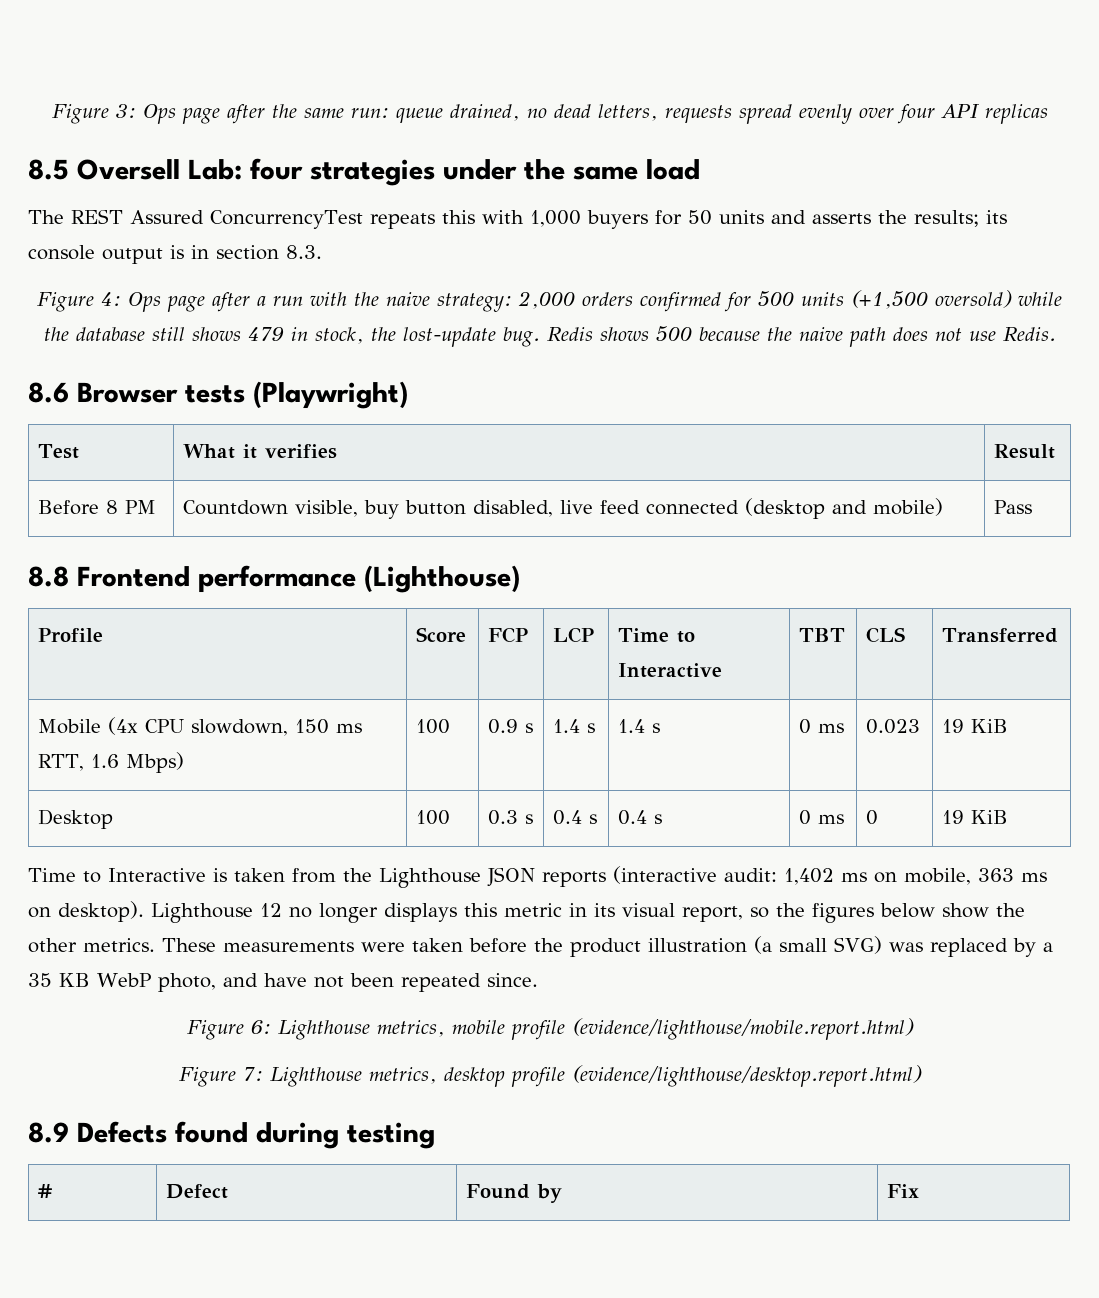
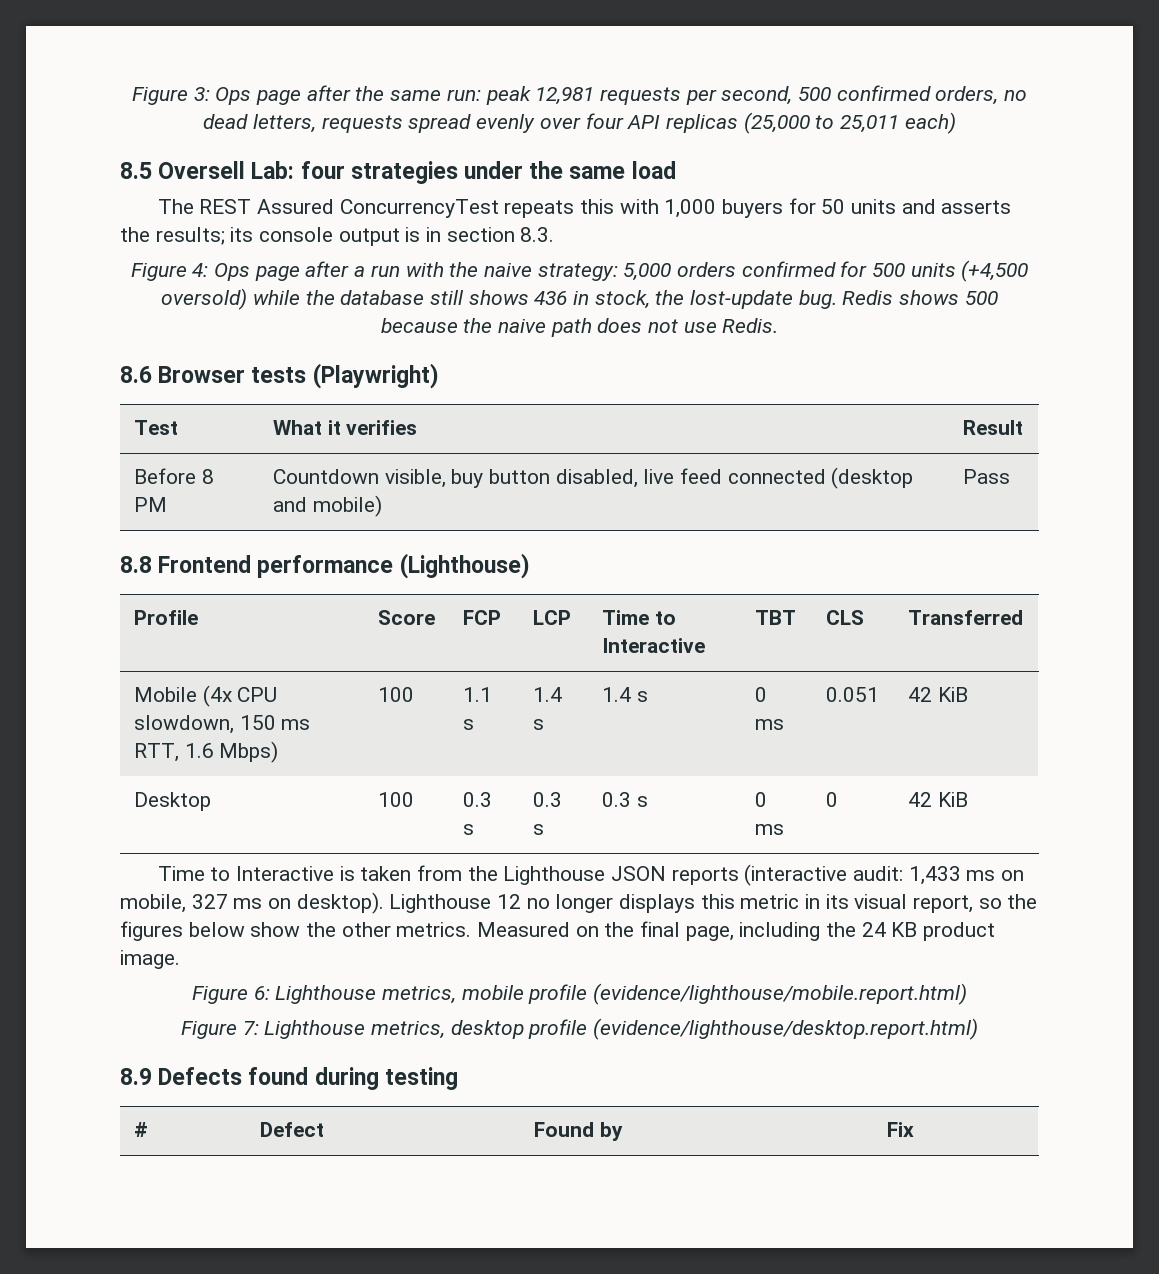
- Figure 3: Ops page after the same run: queue drained, no dead letters, requests spread evenly over four API replicas
+ Figure 3: Ops page after the same run: peak 12,981 requests per second, 500 confirmed orders, no dead letters, requests spread evenly over four API replicas (25,000 to 25,011 each)
- Figure 4: Ops page after a run with the naive strategy: 2,000 orders confirmed for 500 units (+1,500 oversold) while the database still shows 479 in stock, the lost-update bug.
+ Figure 4: Ops page after a run with the naive strategy: 5,000 orders confirmed for 500 units (+4,500 oversold) while the database still shows 436 in stock, the lost-update bug.
- Mobile (4x CPU slowdown, 150 ms RTT, 1.6 Mbps) | 100 | 0.9 s | 1.4 s | 1.4 s | 0 ms | 0.023 | 19 KiB
+ Mobile (4x CPU slowdown, 150 ms RTT, 1.6 Mbps) | 100 | 1.1 s | 1.4 s | 1.4 s | 0 ms | 0.051 | 42 KiB
- Desktop | 100 | 0.3 s | 0.4 s | 0.4 s | 0 ms | 0 | 19 KiB
+ Desktop | 100 | 0.3 s | 0.3 s | 0.3 s | 0 ms | 0 | 42 KiB
- Time to Interactive is taken from the Lighthouse JSON reports (interactive audit: 1,402 ms on mobile, 363 ms on desktop).
+ Time to Interactive is taken from the Lighthouse JSON reports (interactive audit: 1,433 ms on mobile, 327 ms on desktop).
- These measurements were taken before the product illustration (a small SVG) was replaced by a 35 KB WebP photo, and have not been repeated since.
+ Measured on the final page, including the 24 KB product image.

